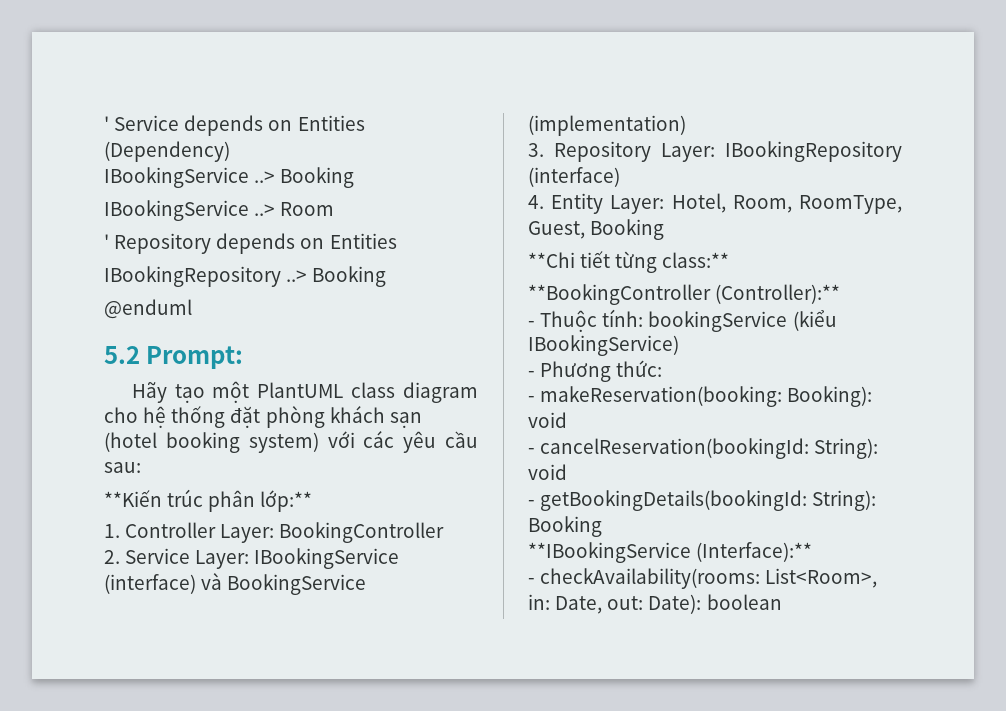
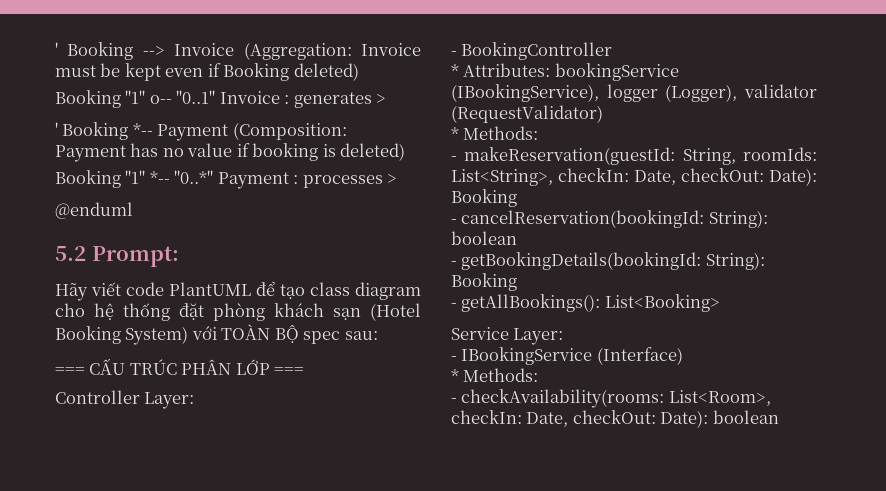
- ' Service depends on Entities (Dependency)
- IBookingService ..> Booking
- IBookingService ..> Room
- ' Repository depends on Entities
- IBookingRepository ..> Booking
+ ' Booking --> Invoice (Aggregation: Invoice must be kept even if Booking deleted)
+ Booking "1" o-- "0..1" Invoice : generates >
+ ' Booking *-- Payment (Composition: Payment has no value if booking is deleted)
+ Booking "1" *-- "0..*" Payment : processes >
- Hãy tạo một PlantUML class diagram cho hệ thống đặt phòng khách sạn (hotel booking system) với các yêu cầu sau:
- **Kiến trúc phân lớp:**
- 1. Controller Layer: BookingController
+ Hãy viết code PlantUML để tạo class diagram cho hệ thống đặt phòng khách sạn (Hotel Booking System) với TOÀN BỘ spec sau:
+ === CẤU TRÚC PHÂN LỚP ===
+ Controller Layer:
+ - BookingController
- 2. Service Layer: IBookingService (interface) và BookingService (implementation)
- 3. Repository Layer: IBookingRepository (interface)
- 4. Entity Layer: Hotel, Room, RoomType, Guest, Booking
- **Chi tiết từng class:**
- **BookingController (Controller):**
- - Thuộc tính: bookingService (kiểu IBookingService)
- - Phương thức:
- - makeReservation(booking: Booking): void
+ * Attributes: bookingService (IBookingService), logger (Logger), validator (RequestValidator)
+ * Methods:
+ - makeReservation(guestId: String, roomIds: List<String>, checkIn: Date, checkOut: Date): Booking
- - cancelReservation(bookingId: String): void
+ - cancelReservation(bookingId: String): boolean
- **IBookingService (Interface):**
+ - getAllBookings(): List<Booking>
+ Service Layer:
+ - IBookingService (Interface)
+ * Methods:
- - checkAvailability(rooms: List<Room>, in: Date, out: Date): boolean
+ - checkAvailability(rooms: List<Room>, checkIn: Date, checkOut: Date): boolean

